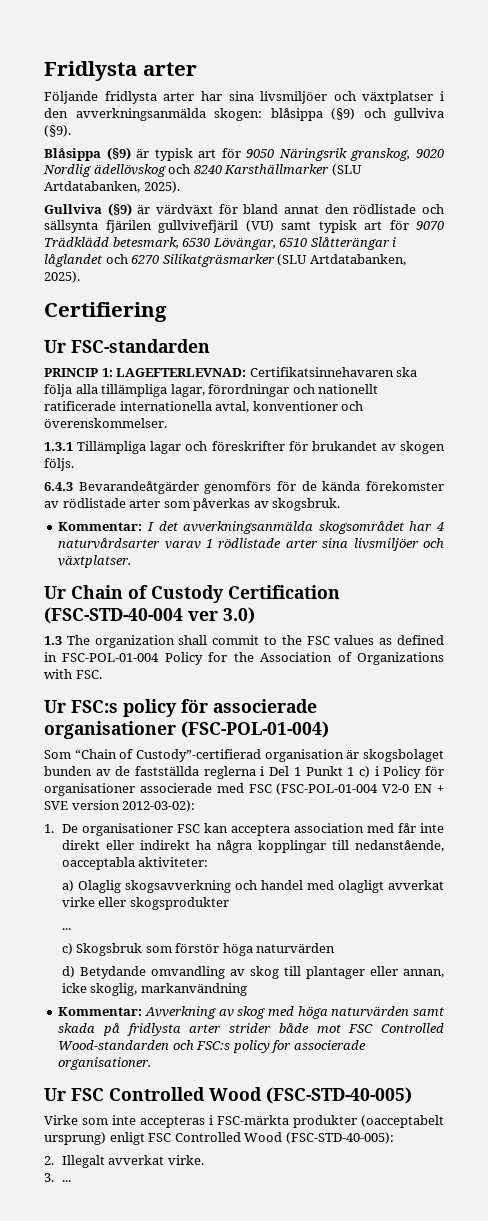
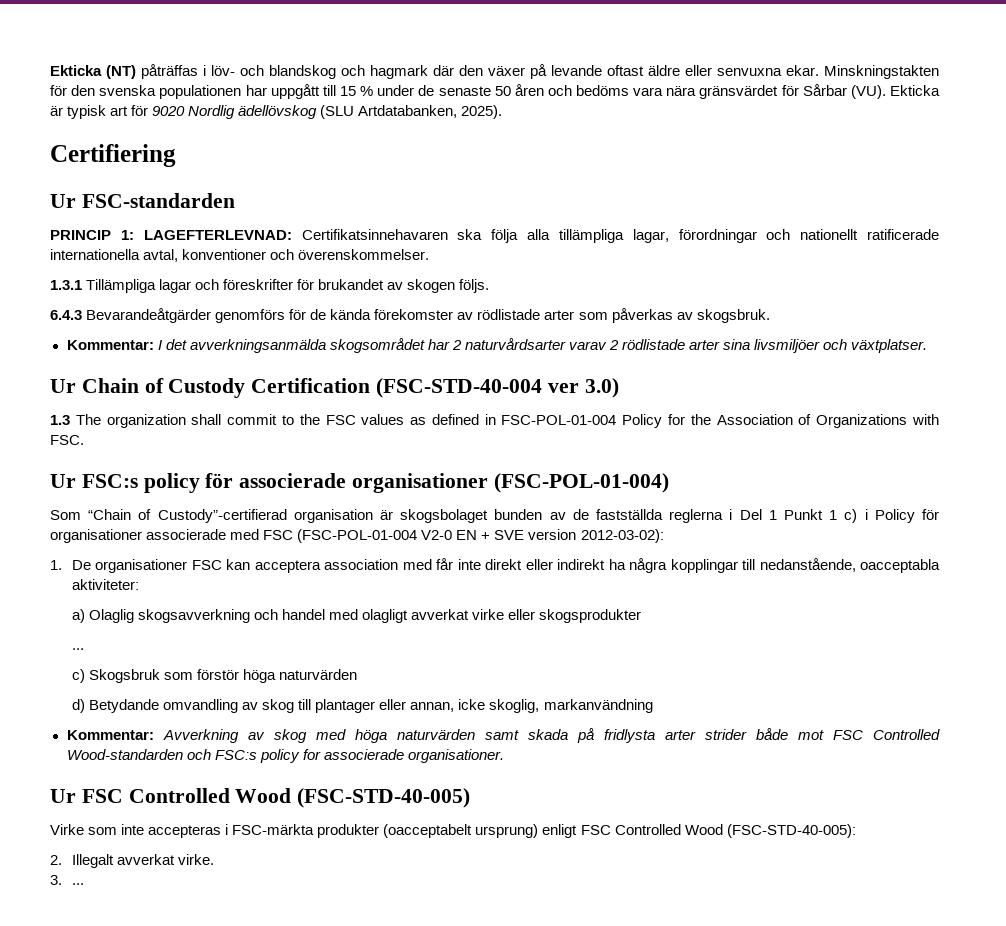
- Fridlysta arter
- Följande fridlysta arter har sina livsmiljöer och växtplatser i den avverkningsanmälda skogen: blåsippa (§9) och gullviva (§9).
- Blåsippa (§9) är typisk art för 9050 Näringsrik granskog, 9020 Nordlig ädellövskog och 8240 Karsthällmarker (SLU Artdatabanken, 2025).
- Gullviva (§9) är värdväxt för bland annat den rödlistade och sällsynta fjärilen gullvivefjäril (VU) samt typisk art för 9070 Trädklädd betesmark, 6530 Lövängar, 6510 Slåtterängar i låglandet och 6270 Silikatgräsmarker (SLU Artdatabanken, 2025).
+ Ekticka (NT) påträffas i löv- och blandskog och hagmark där den växer på levande oftast äldre eller senvuxna ekar. Minskningstakten för den svenska populationen har uppgått till 15 % under de senaste 50 åren och bedöms vara nära gränsvärdet för Sårbar (VU). Ekticka är typisk art för 9020 Nordlig ädellövskog (SLU Artdatabanken, 2025).
- Kommentar: I det avverkningsanmälda skogsområdet har 4 naturvårdsarter varav 1 rödlistade arter sina livsmiljöer och växtplatser.
+ Kommentar: I det avverkningsanmälda skogsområdet har 2 naturvårdsarter varav 2 rödlistade arter sina livsmiljöer och växtplatser.

